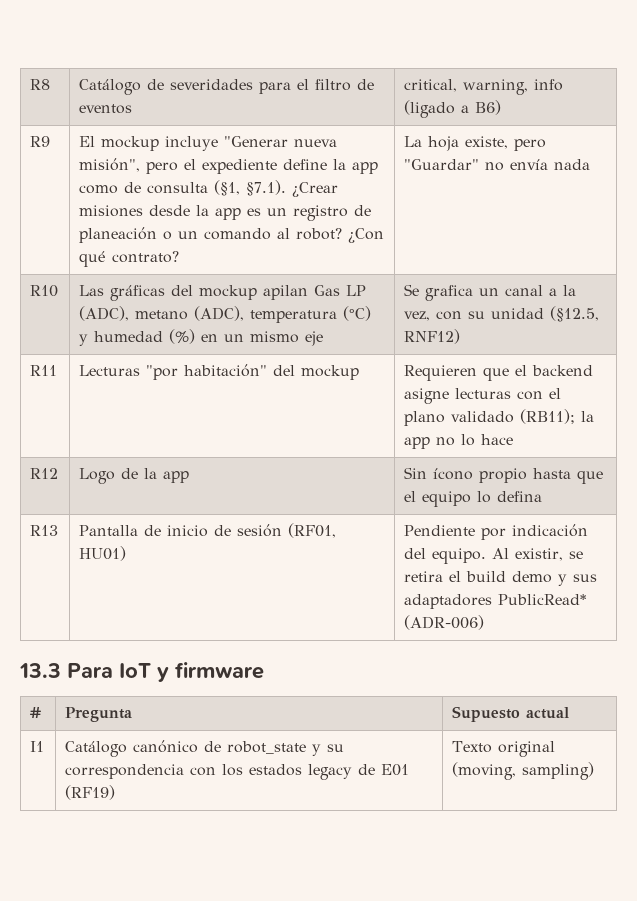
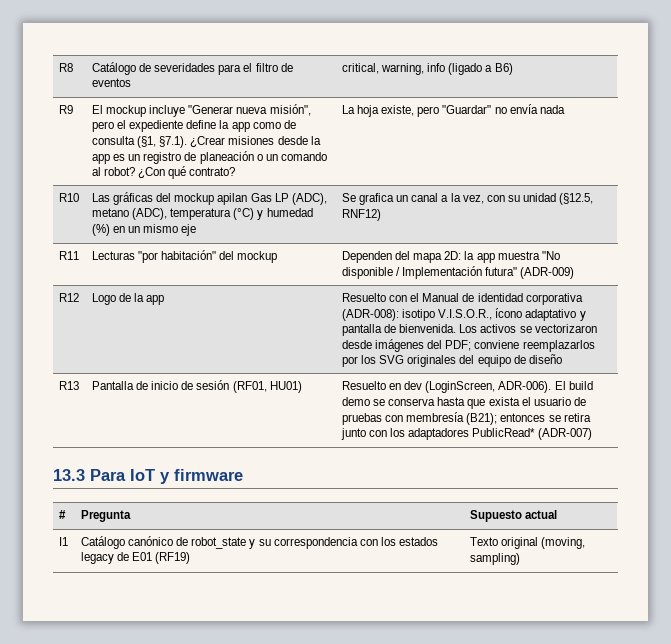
- R11 | Lecturas "por habitación" del mockup | Requieren que el backend asigne lecturas con el plano validado (RB11); la app no lo hace
+ R11 | Lecturas "por habitación" del mockup | Dependen del mapa 2D: la app muestra "No disponible / Implementación futura" (ADR-009)
- R12 | Logo de la app | Sin ícono propio hasta que el equipo lo defina
+ R12 | Logo de la app | Resuelto con el Manual de identidad corporativa (ADR-008): isotipo V.I.S.O.R., ícono adaptativo y pantalla de bienvenida. Los activos se vectorizaron desde imágenes del PDF; conviene reemplazarlos por los SVG originales del equipo de diseño
- R13 | Pantalla de inicio de sesión (RF01, HU01) | Pendiente por indicación del equipo. Al existir, se retira el build demo y sus adaptadores PublicRead* (ADR-006)
+ R13 | Pantalla de inicio de sesión (RF01, HU01) | Resuelto en dev (LoginScreen, ADR-006). El build demo se conserva hasta que exista el usuario de pruebas con membresía (B21); entonces se retira junto con los adaptadores PublicRead* (ADR-007)

